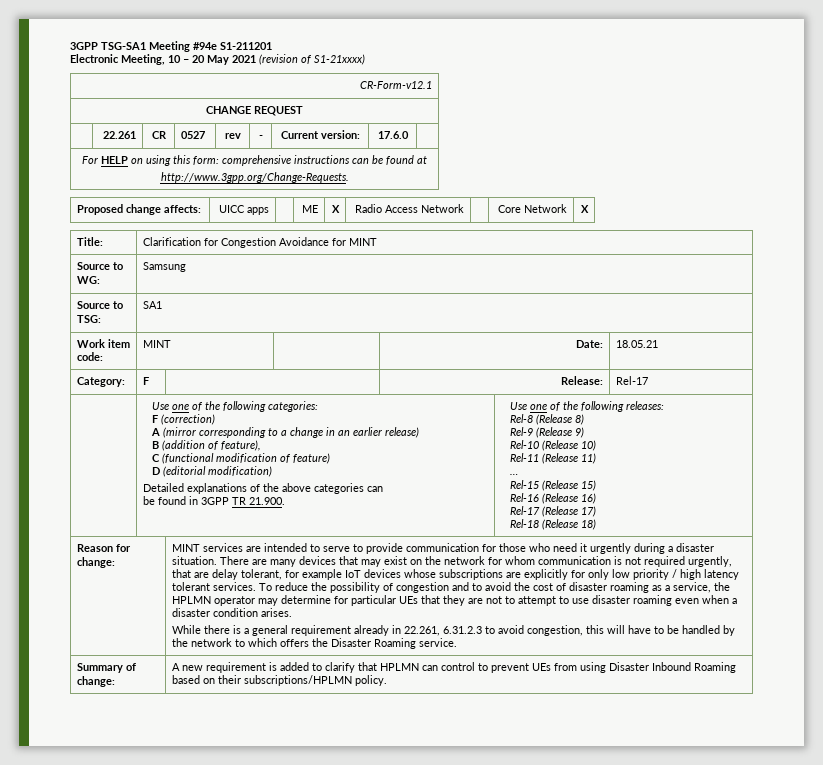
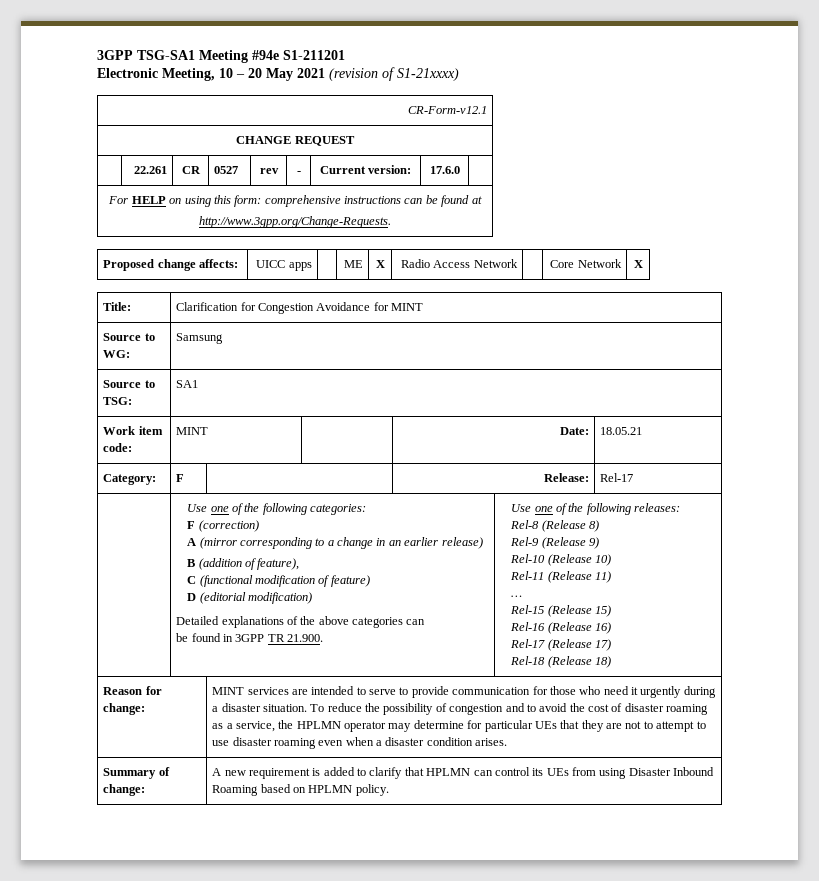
- There are many devices that may exist on the network for whom communication is not required urgently, that are delay tolerant, for example IoT devices whose subscriptions are explicitly for only low priority / high latency tolerant services.
- While there is a general requirement already in 22.261, 6.31.2.3 to avoid congestion, this will have to be handled by the network to which offers the Disaster Roaming service.
- Summary of change: | A new requirement is added to clarify that HPLMN can control to prevent UEs from using Disaster Inbound Roaming based on their subscriptions/HPLMN policy.
+ Summary of change: | A new requirement is added to clarify that HPLMN can control its UEs from using Disaster Inbound Roaming based on HPLMN policy.

